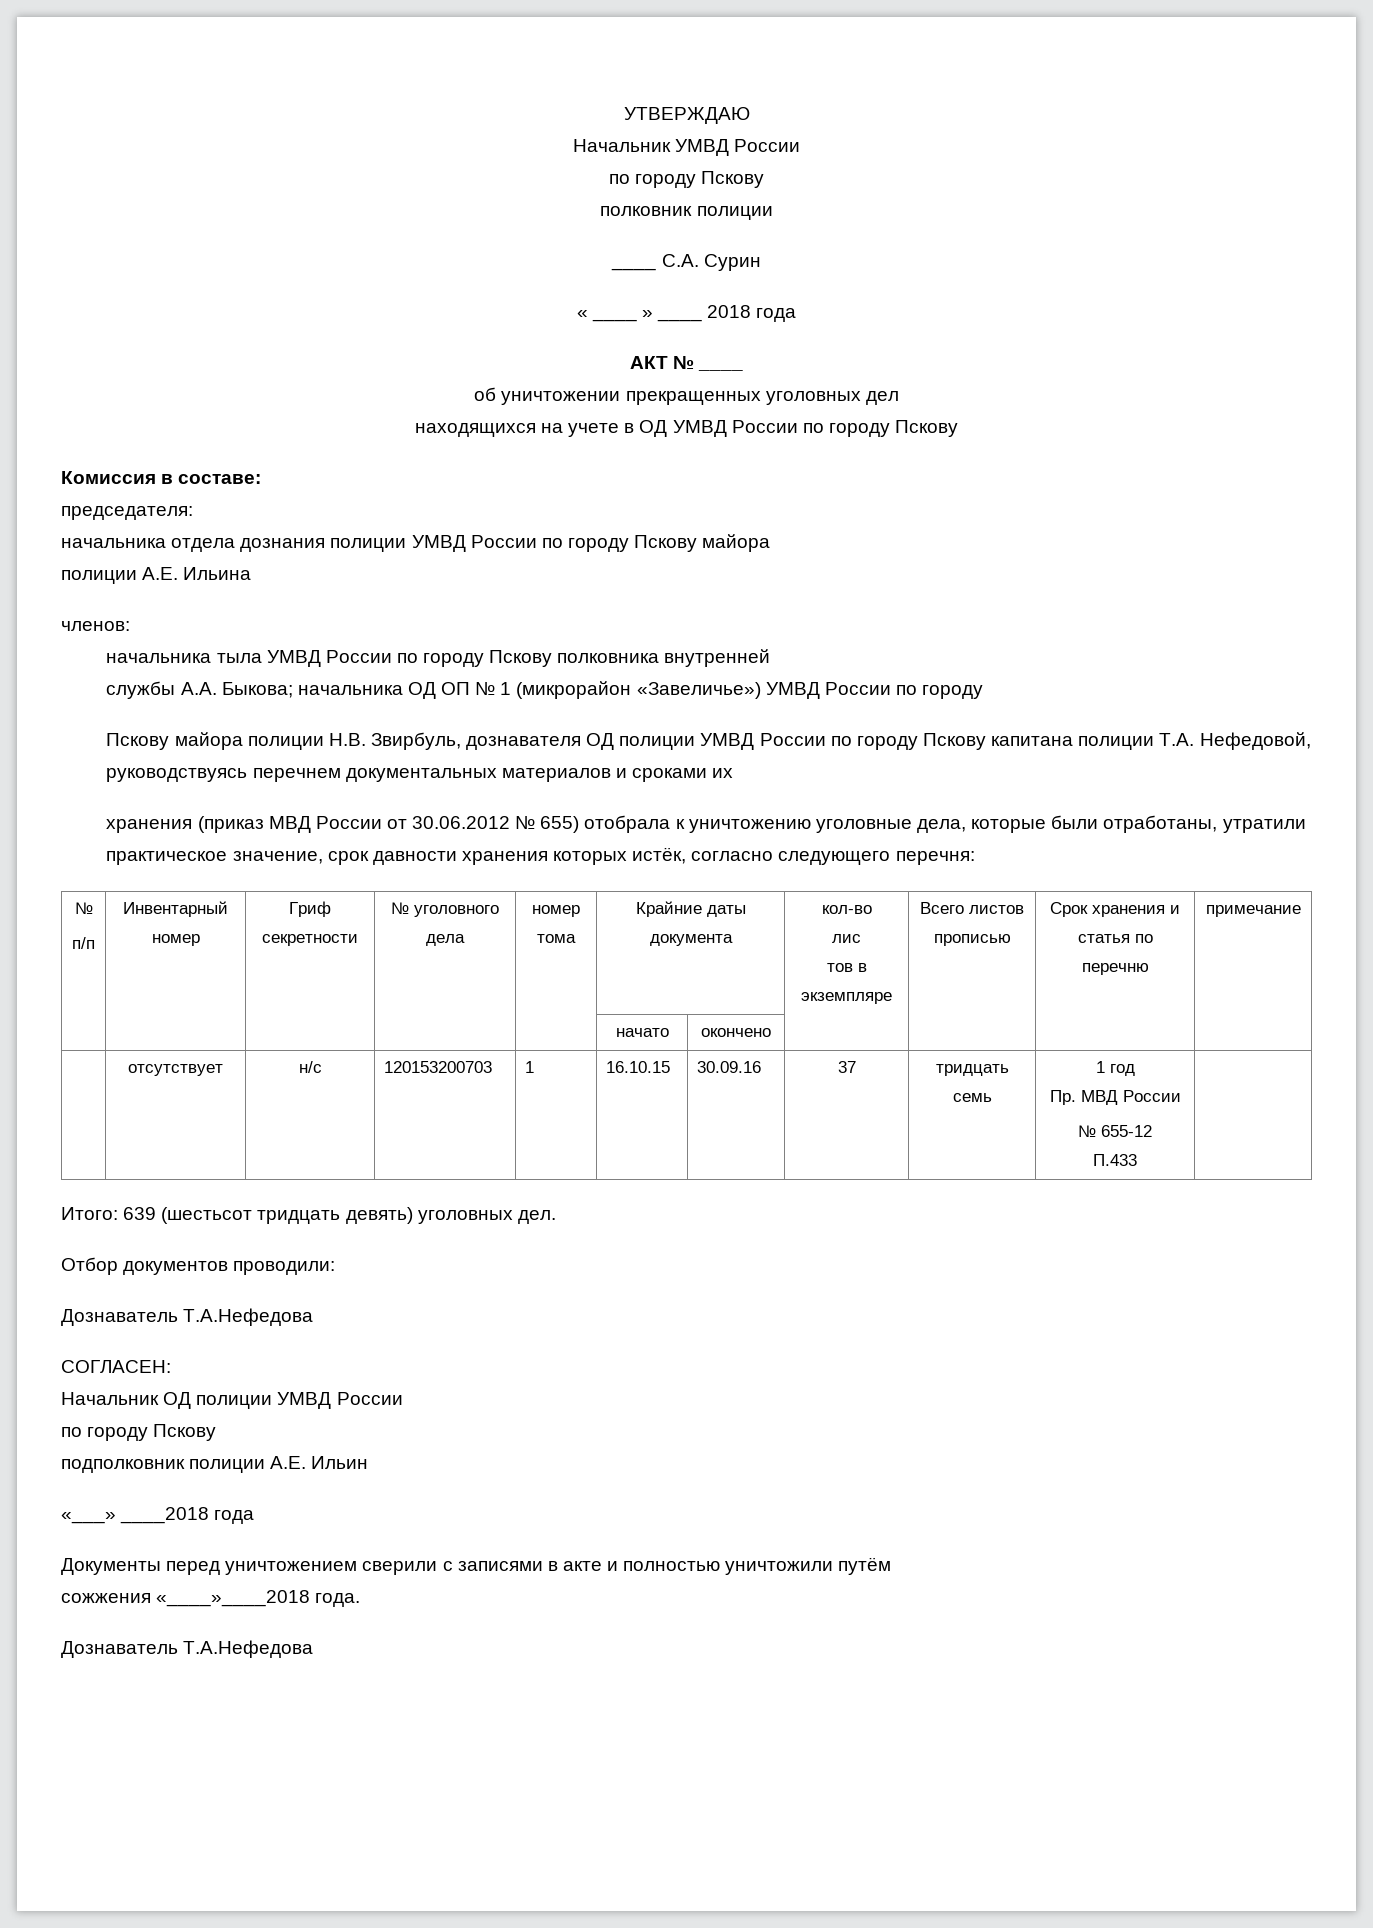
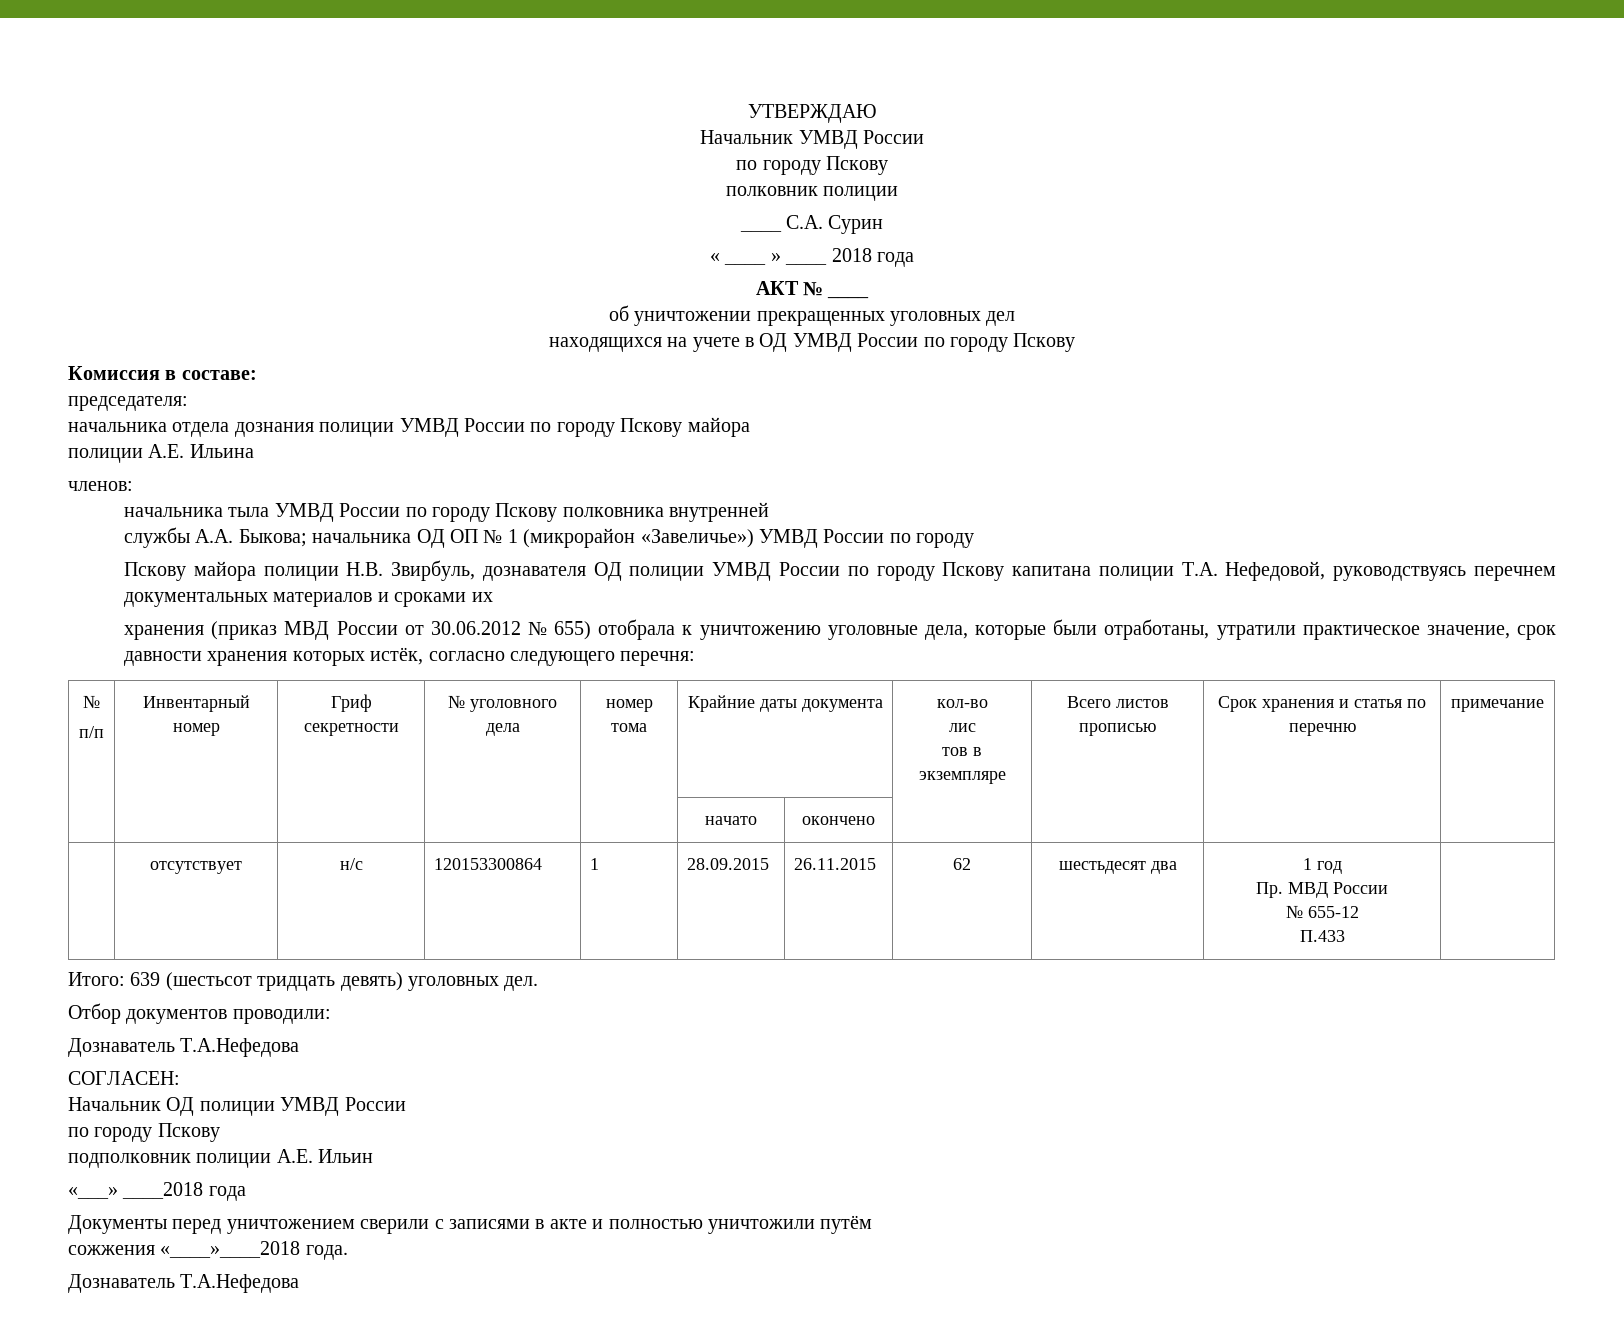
- | отсутствует | н/с | 120153200703 | 1 | 16.10.15 | 30.09.16 | 37 | тридцать семь | 1 год
+ | отсутствует | н/с | 120153300864 | 1 | 28.09.2015 | 26.11.2015 | 62 | шестьдесят два | 1 год

